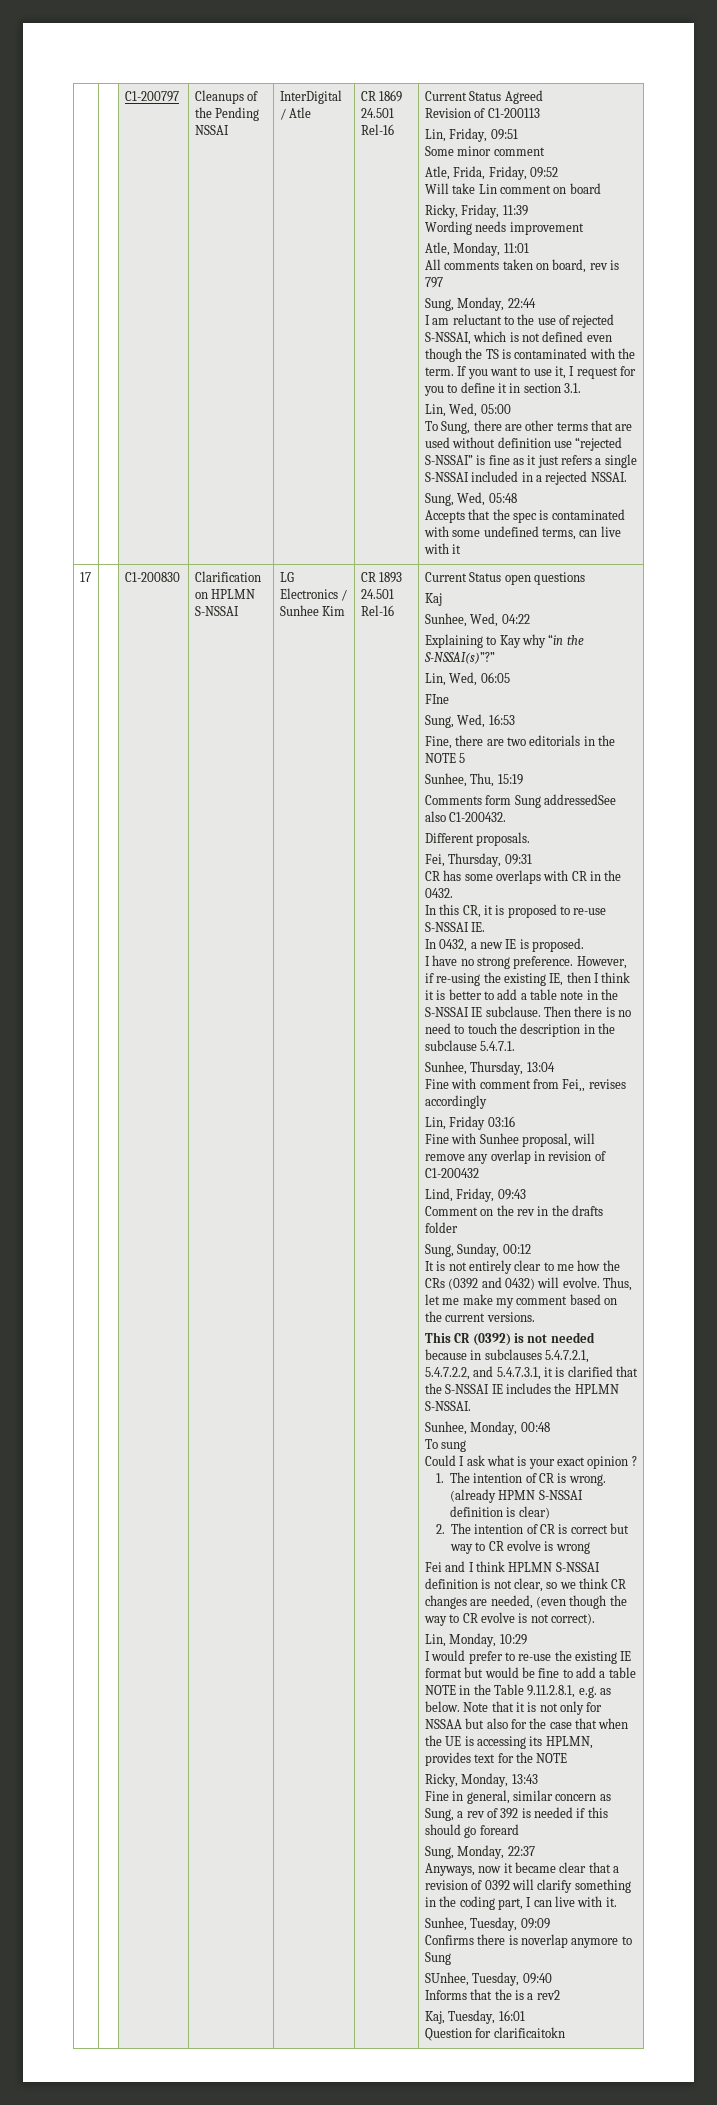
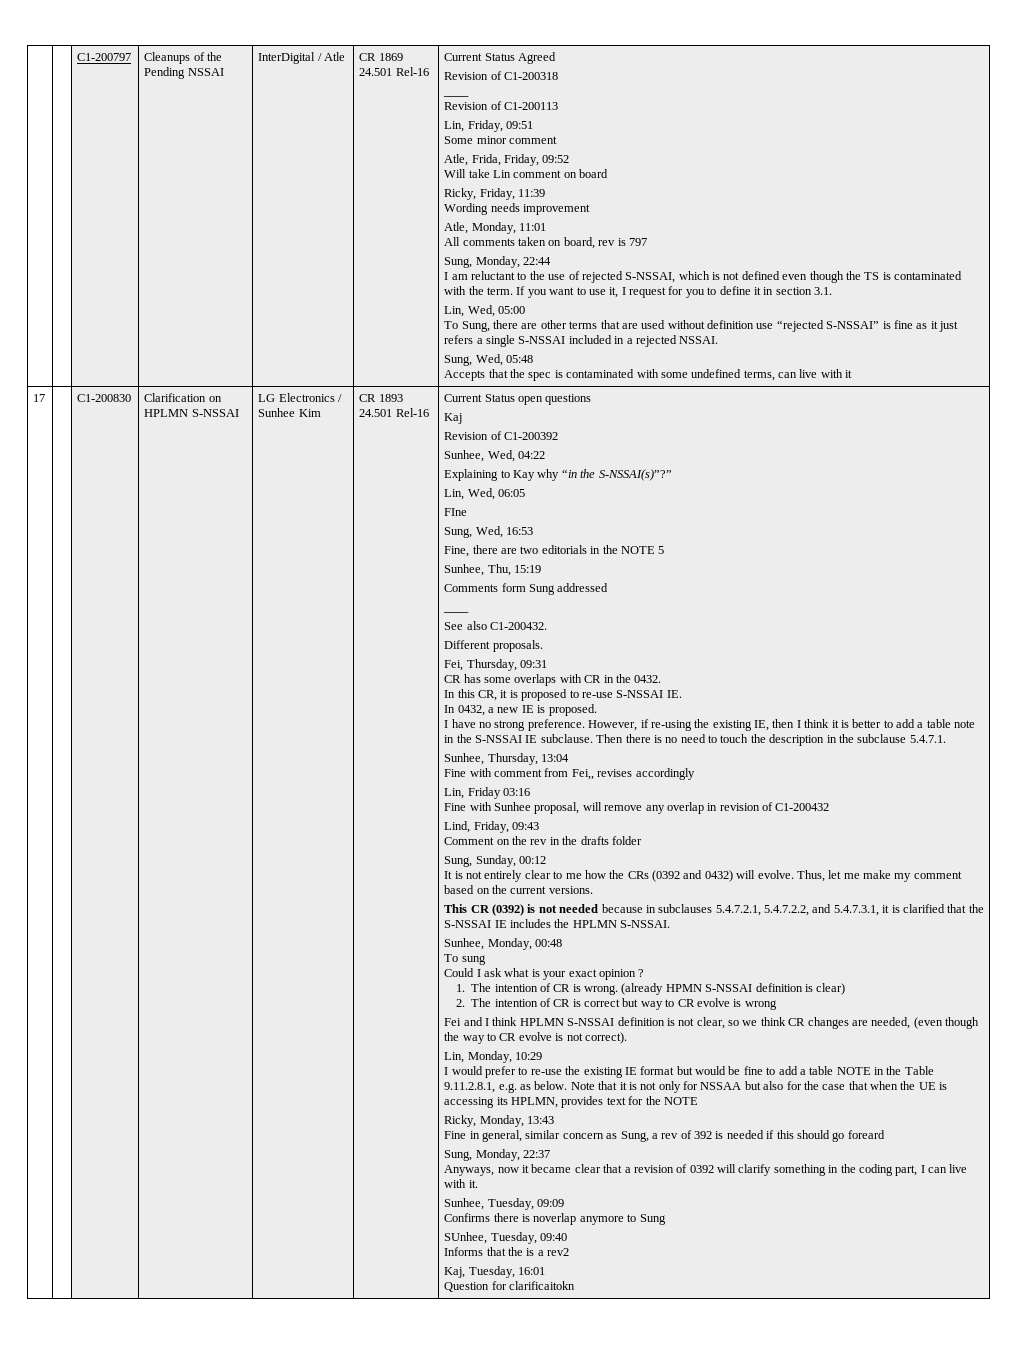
+ Revision of C1-200318
+ ____
+ Revision of C1-200392
- Comments form Sung addressedSee also C1-200432.
+ Comments form Sung addressed
+ ____
+ See also C1-200432.

